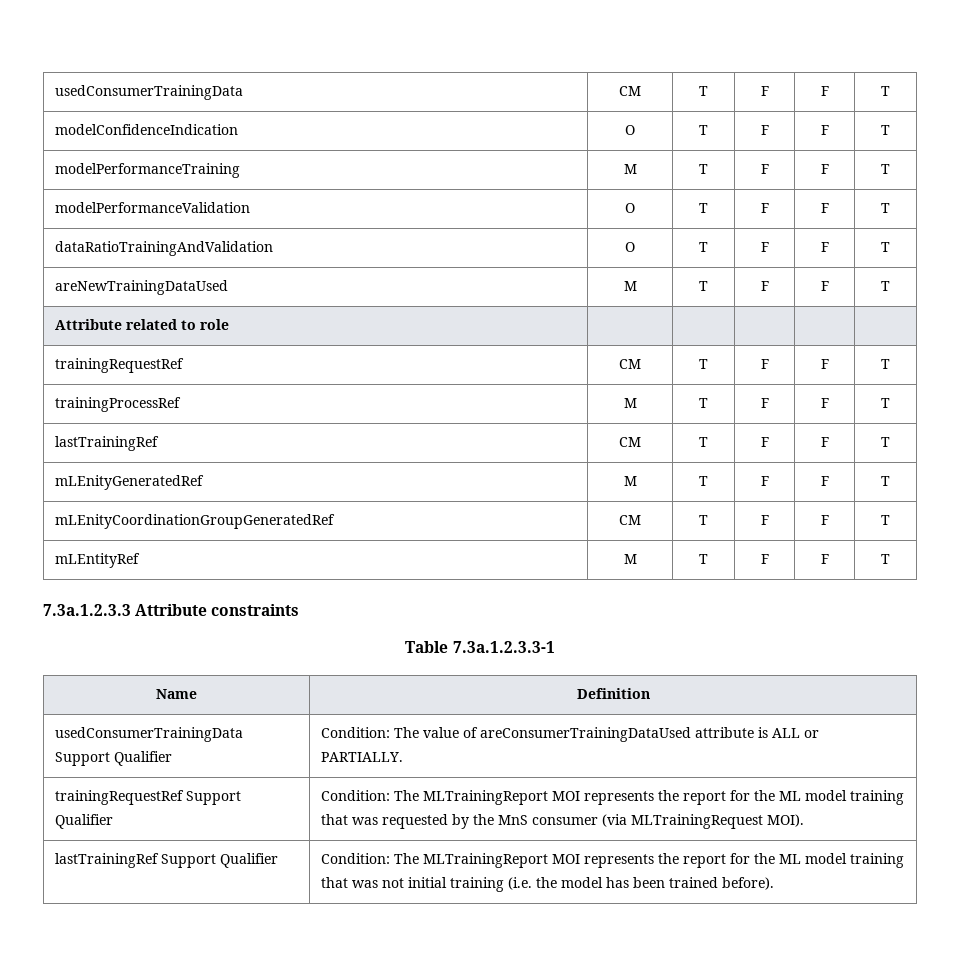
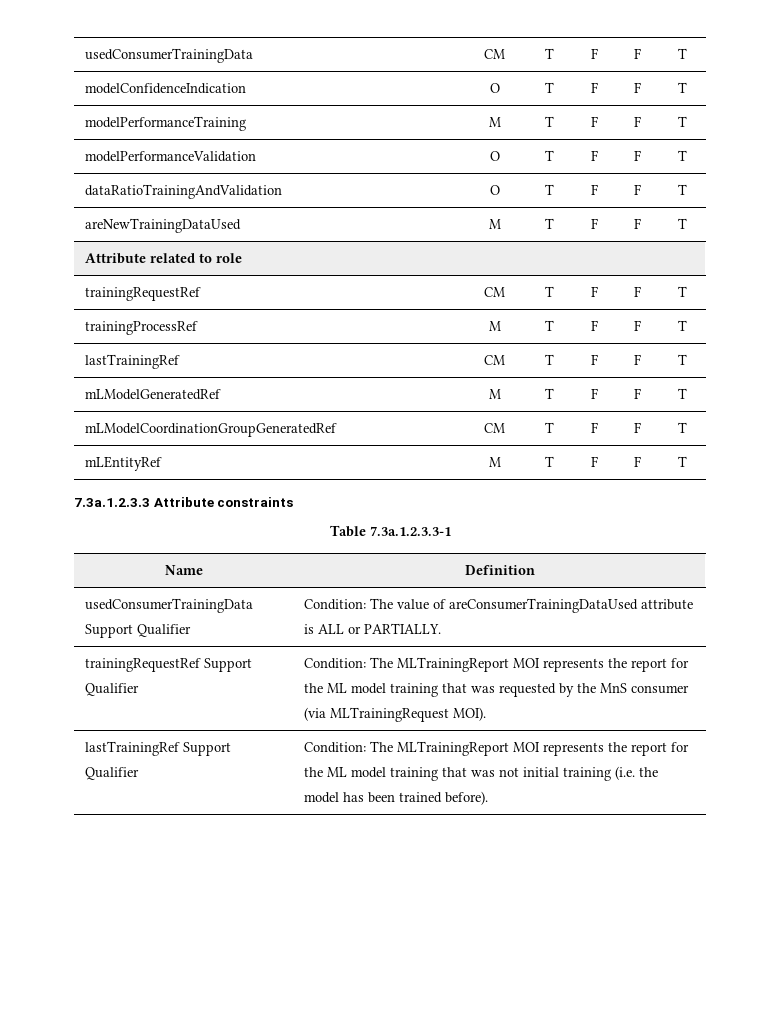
- mLEnityGeneratedRef | M | T | F | F | T
- mLEnityCoordinationGroupGeneratedRef | CM | T | F | F | T
+ mLModelGeneratedRef | M | T | F | F | T
+ mLModelCoordinationGroupGeneratedRef | CM | T | F | F | T

